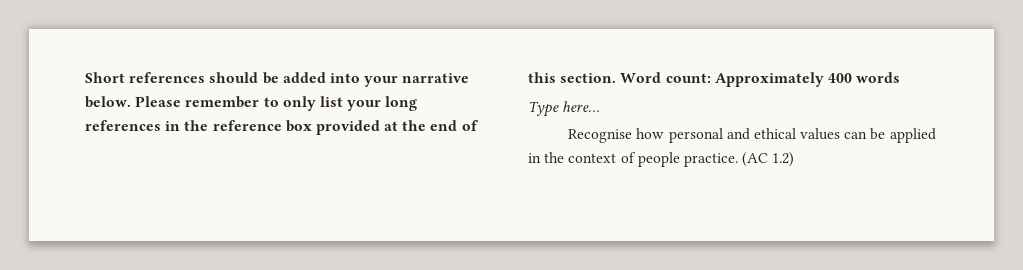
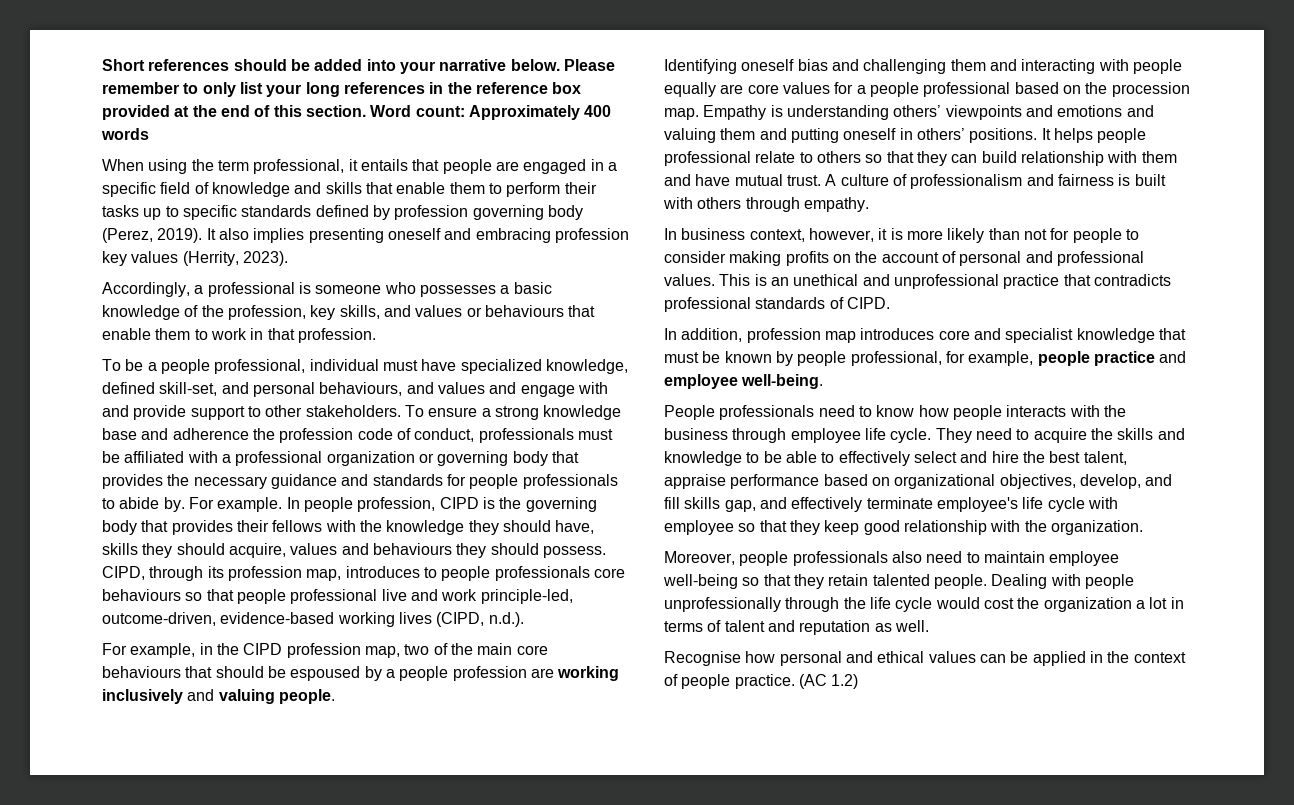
- Type here…
+ When using the term professional, it entails that people are engaged in a specific field of knowledge and skills that enable them to perform their tasks up to specific standards defined by profession governing body (Perez, 2019). It also implies presenting oneself and embracing profession key values (Herrity, 2023).
+ Accordingly, a professional is someone who possesses a basic knowledge of the profession, key skills, and values or behaviours that enable them to work in that profession.
+ To be a people professional, individual must have specialized knowledge, defined skill-set, and personal behaviours, and values and engage with and provide support to other stakeholders. To ensure a strong knowledge base and adherence the profession code of conduct, professionals must be affiliated with a professional organization or governing body that provides the necessary guidance and standards for people professionals to abide by. For example. In people profession, CIPD is the governing body that provides their fellows with the knowledge they should have, skills they should acquire, values and behaviours they should possess. CIPD, through its profession map, introduces to people professionals core behaviours so that people professional live and work principle-led, outcome-driven, evidence-based working lives (CIPD, n.d.).
+ For example, in the CIPD profession map, two of the main core behaviours that should be espoused by a people profession are working inclusively and valuing people.
+ Identifying oneself bias and challenging them and interacting with people equally are core values for a people professional based on the procession map. Empathy is understanding others’ viewpoints and emotions and valuing them and putting oneself in others’ positions. It helps people professional relate to others so that they can build relationship with them and have mutual trust. A culture of professionalism and fairness is built with others through empathy.
+ In business context, however, it is more likely than not for people to consider making profits on the account of personal and professional values. This is an unethical and unprofessional practice that contradicts professional standards of CIPD.
+ In addition, profession map introduces core and specialist knowledge that must be known by people professional, for example, people practice and employee well-being.
+ People professionals need to know how people interacts with the business through employee life cycle. They need to acquire the skills and knowledge to be able to effectively select and hire the best talent, appraise performance based on organizational objectives, develop, and fill skills gap, and effectively terminate employee's life cycle with employee so that they keep good relationship with the organization.
+ Moreover, people professionals also need to maintain employee well-being so that they retain talented people. Dealing with people unprofessionally through the life cycle would cost the organization a lot in terms of talent and reputation as well.

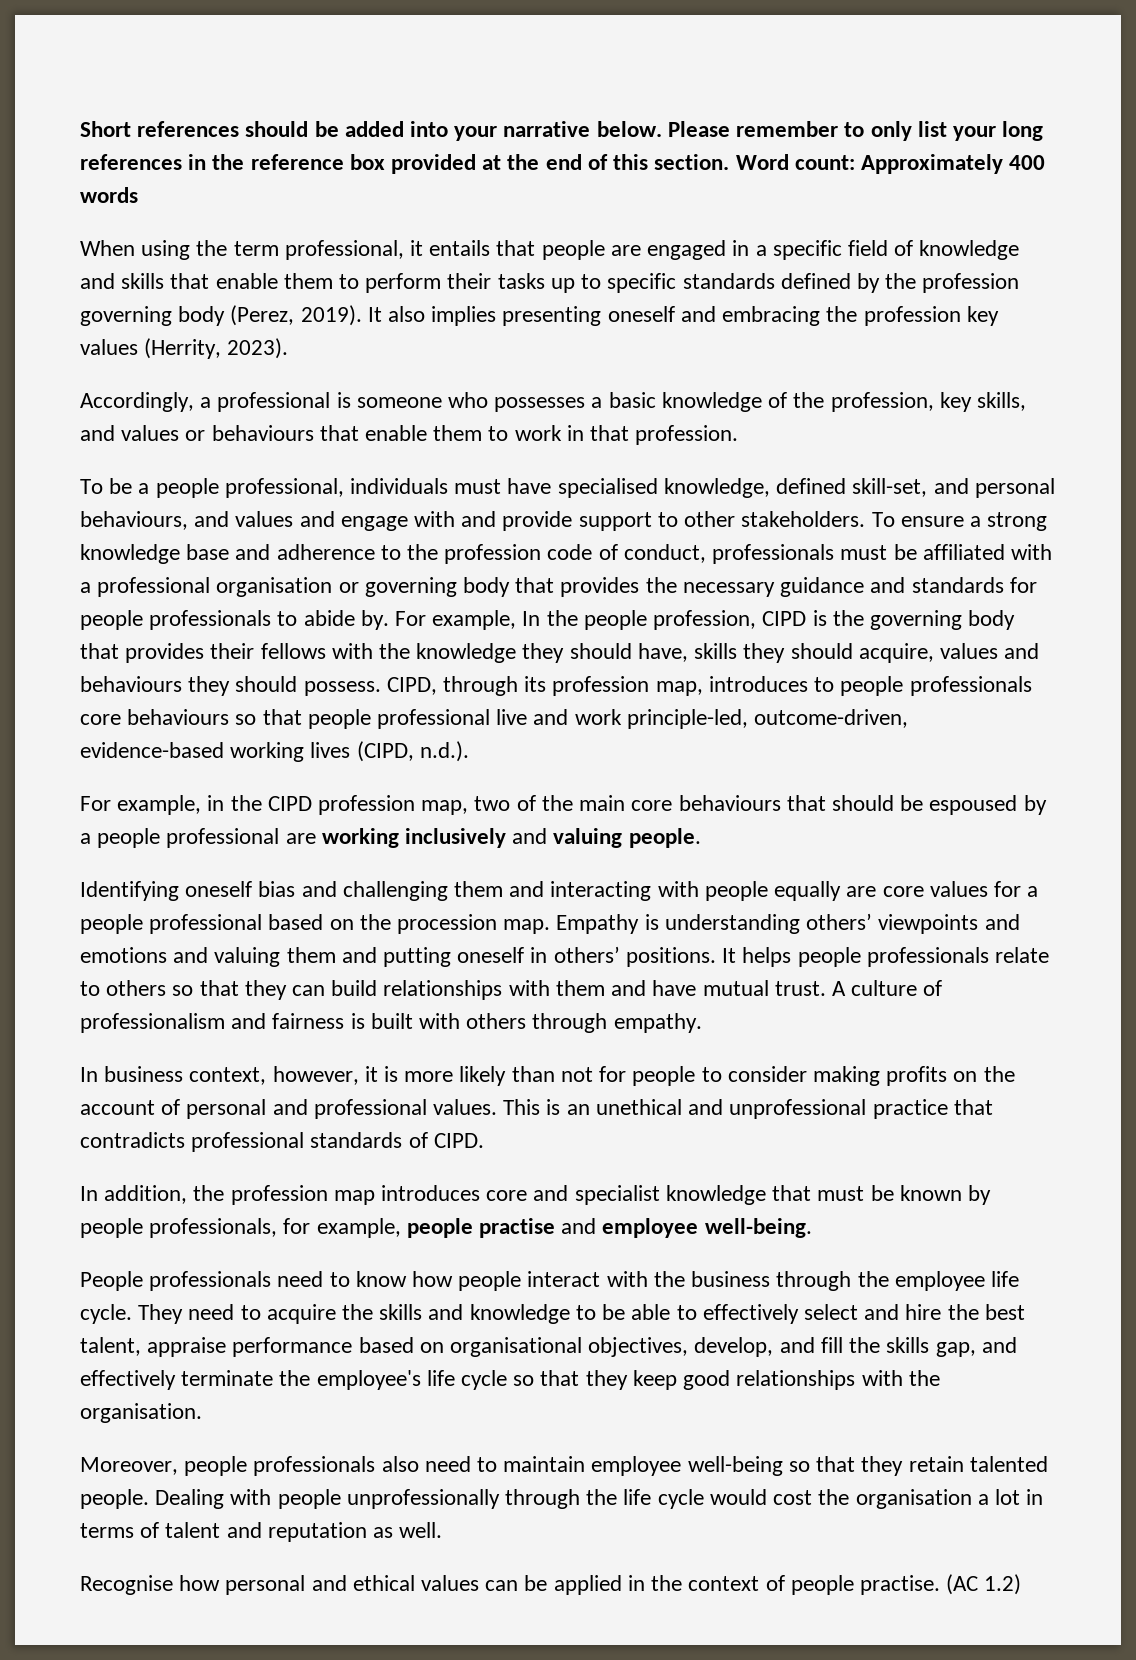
- When using the term professional, it entails that people are engaged in a specific field of knowledge and skills that enable them to perform their tasks up to specific standards defined by profession governing body (Perez, 2019).
+ When using the term professional, it entails that people are engaged in a specific field of knowledge and skills that enable them to perform their tasks up to specific standards defined by the profession governing body (Perez, 2019).
- It also implies presenting oneself and embracing profession key values (Herrity, 2023).
+ It also implies presenting oneself and embracing the profession key values (Herrity, 2023).
- To be a people professional, individual must have specialized knowledge, defined skill-set, and personal behaviours, and values and engage with and provide support to other stakeholders.
+ To be a people professional, individuals must have specialised knowledge, defined skill-set, and personal behaviours, and values and engage with and provide support to other stakeholders.
- To ensure a strong knowledge base and adherence the profession code of conduct, professionals must be affiliated with a professional organization or governing body that provides the necessary guidance and standards for people professionals to abide by.
+ To ensure a strong knowledge base and adherence to the profession code of conduct, professionals must be affiliated with a professional organisation or governing body that provides the necessary guidance and standards for people professionals to abide by.
- For example. In people profession, CIPD is the governing body that provides their fellows with the knowledge they should have, skills they should acquire, values and behaviours they should possess.
+ For example, In the people profession, CIPD is the governing body that provides their fellows with the knowledge they should have, skills they should acquire, values and behaviours they should possess.
- For example, in the CIPD profession map, two of the main core behaviours that should be espoused by a people profession are working inclusively and valuing people.
+ For example, in the CIPD profession map, two of the main core behaviours that should be espoused by a people professional are working inclusively and valuing people.
- It helps people professional relate to others so that they can build relationship with them and have mutual trust.
+ It helps people professionals relate to others so that they can build relationships with them and have mutual trust.
- In addition, profession map introduces core and specialist knowledge that must be known by people professional, for example, people practice and employee well-being.
+ In addition, the profession map introduces core and specialist knowledge that must be known by people professionals, for example, people practise and employee well-being.
- People professionals need to know how people interacts with the business through employee life cycle.
+ People professionals need to know how people interact with the business through the employee life cycle.
- They need to acquire the skills and knowledge to be able to effectively select and hire the best talent, appraise performance based on organizational objectives, develop, and fill skills gap, and effectively terminate employee's life cycle with employee so that they keep good relationship with the organization.
+ They need to acquire the skills and knowledge to be able to effectively select and hire the best talent, appraise performance based on organisational objectives, develop, and fill the skills gap, and effectively terminate the employee's life cycle so that they keep good relationships with the organisation.
- Dealing with people unprofessionally through the life cycle would cost the organization a lot in terms of talent and reputation as well.
+ Dealing with people unprofessionally through the life cycle would cost the organisation a lot in terms of talent and reputation as well.
- Recognise how personal and ethical values can be applied in the context of people practice.
+ Recognise how personal and ethical values can be applied in the context of people practise.

